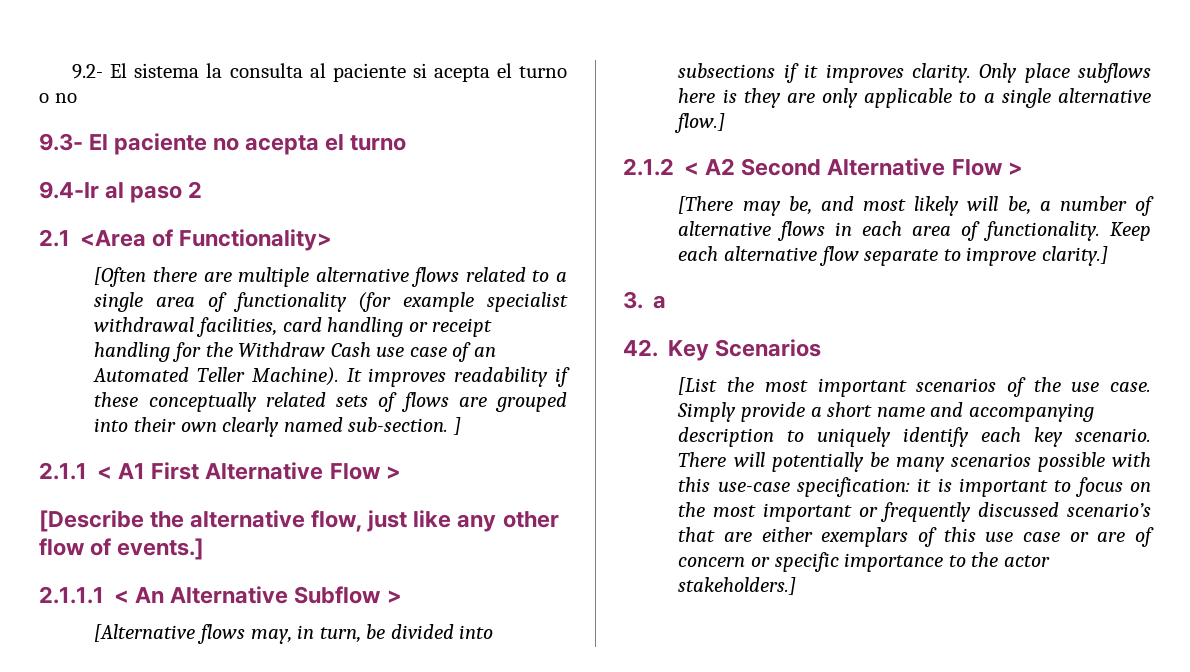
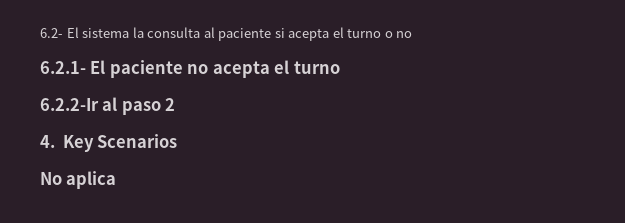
- 9.2- El sistema la consulta al paciente si acepta el turno o no
+ 6.2- El sistema la consulta al paciente si acepta el turno o no
- 9.3- El paciente no acepta el turno
+ 6.2.1- El paciente no acepta el turno
- 9.4-Ir al paso 2
+ 6.2.2-Ir al paso 2
- 2.1 <Area of Functionality>
- [Often there are multiple alternative flows related to a single area of functionality (for example specialist withdrawal facilities, card handling or receipt handling for the Withdraw Cash use case of an Automated Teller Machine). It improves readability if these conceptually related sets of flows are grouped into their own clearly named sub-section. ]
- 2.1.1 < A1 First Alternative Flow >
- [Describe the alternative flow, just like any other flow of events.]
- 2.1.1.1 < An Alternative Subflow >
- [Alternative flows may, in turn, be divided into subsections if it improves clarity. Only place subflows here is they are only applicable to a single alternative flow.]
- 2.1.2 < A2 Second Alternative Flow >
- [There may be, and most likely will be, a number of alternative flows in each area of functionality. Keep each alternative flow separate to improve clarity.]
- 3. a
- 42. Key Scenarios
- [List the most important scenarios of the use case. Simply provide a short name and accompanying description to uniquely identify each key scenario. There will potentially be many scenarios possible with this use-case specification: it is important to focus on the most important or frequently discussed scenario’s that are either exemplars of this use case or are of concern or specific importance to the actor stakeholders.]
+ 4. Key Scenarios
+ No aplica

